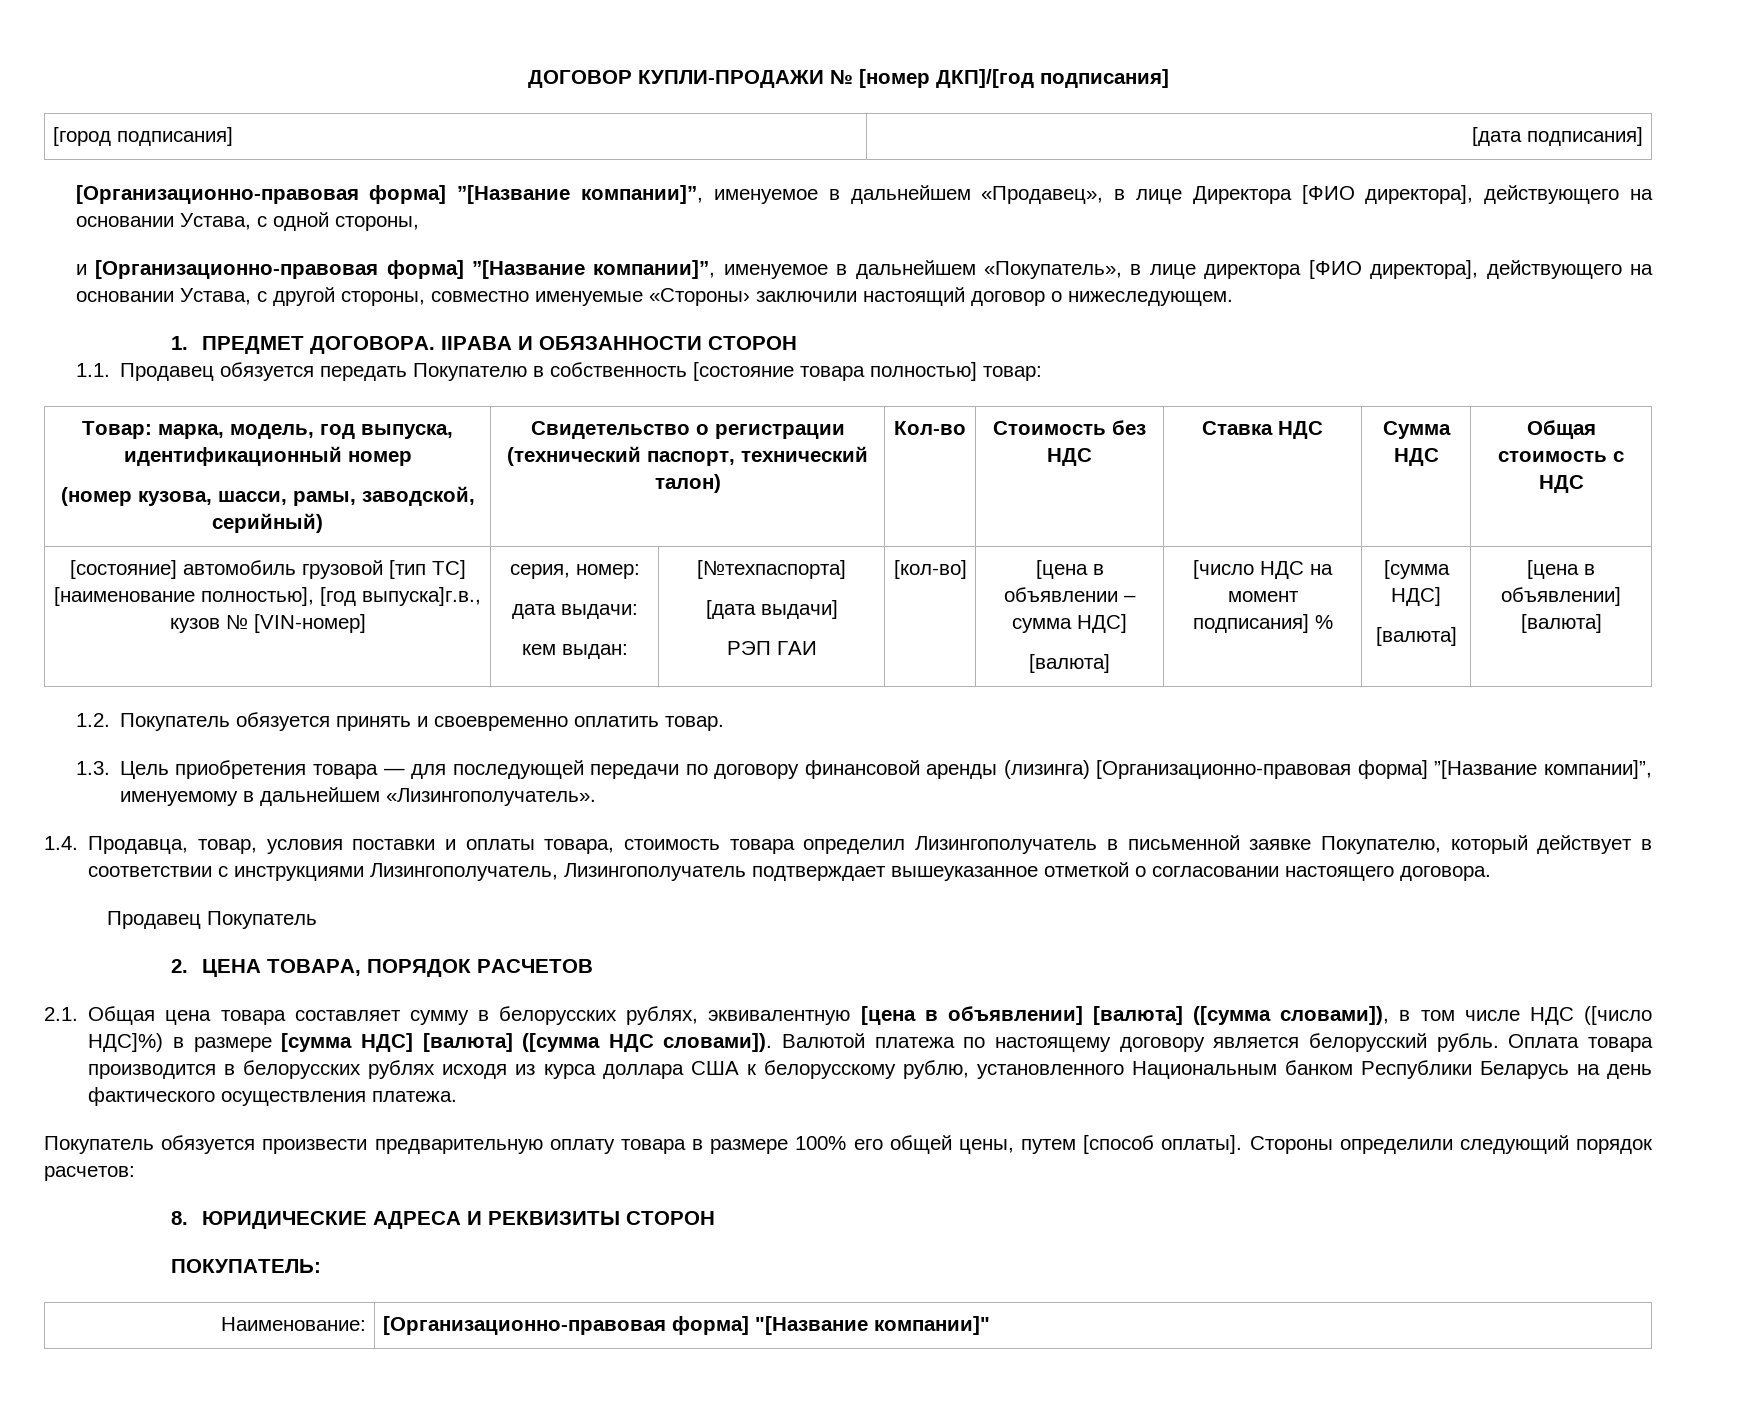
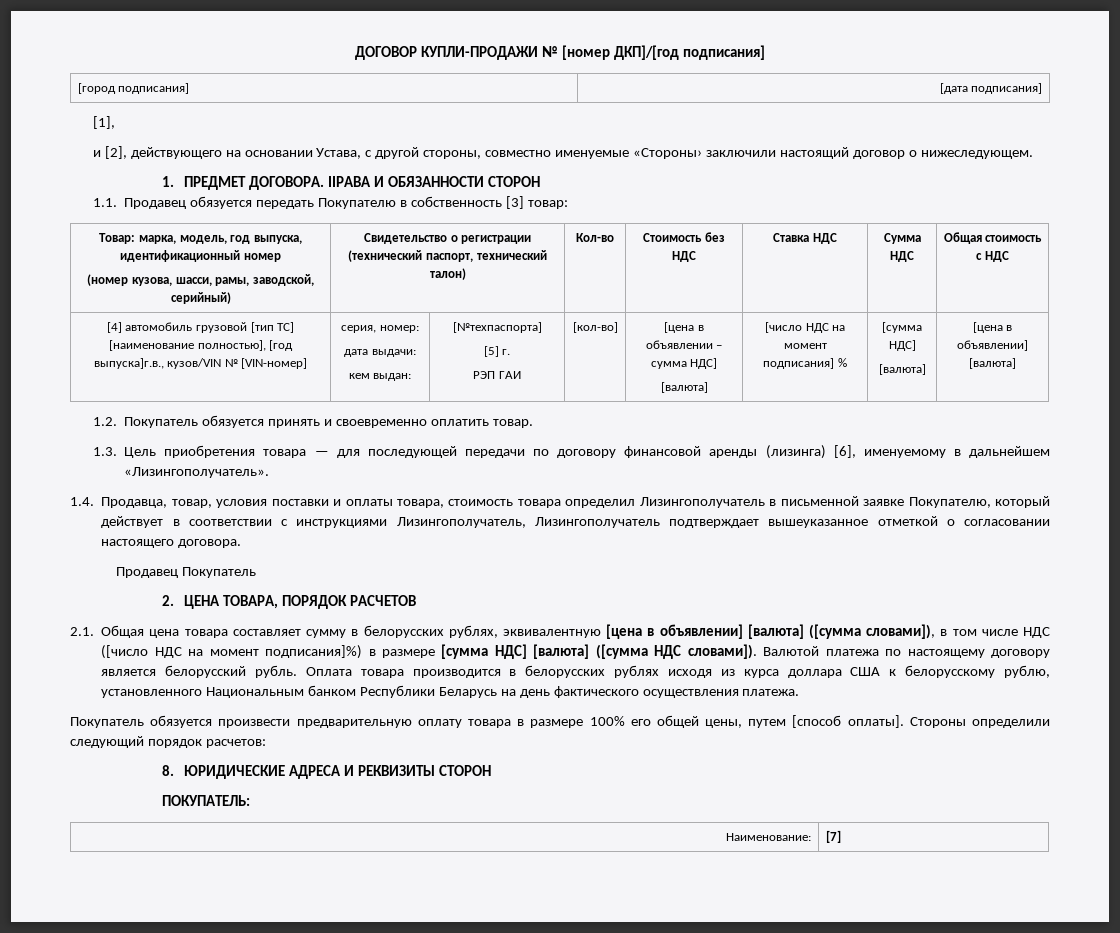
- [Организационно-правовая форма] ”[Название компании]”, именуемое в дальнейшем «Продавец», в лице Директора [ФИО директора], действующего на основании Устава, с одной стороны,
- и [Организационно-правовая форма] ”[Название компании]”, именуемое в дальнейшем «Покупатель», в лице директора [ФИО директора], действующего на основании Устава, с другой стороны, совместно именуемые «Стороны› заключили настоящий договор о нижеследующем.
+ [1],
+ и [2], действующего на основании Устава, с другой стороны, совместно именуемые «Стороны› заключили настоящий договор о нижеследующем.
- 1.1. Продавец обязуется передать Покупателю в собственность [состояние товара полностью] товар:
+ 1.1. Продавец обязуется передать Покупателю в собственность [3] товар:
- [состояние] автомобиль грузовой [тип ТС] [наименование полностью], [год выпуска]г.в., кузов № [VIN-номер]
+ [4] автомобиль грузовой [тип ТС] [наименование полностью], [год выпуска]г.в., кузов/VIN № [VIN-номер]
- [дата выдачи]
+ [5] г.
- 1.3. Цель приобретения товара — для последующей передачи по договору финансовой аренды (лизинга) [Организационно-правовая форма] ”[Название компании]”, именуемому в дальнейшем «Лизингополучатель».
+ 1.3. Цель приобретения товара — для последующей передачи по договору финансовой аренды (лизинга) [6], именуемому в дальнейшем «Лизингополучатель».
- 2.1. Общая цена товара составляет сумму в белорусских рублях, эквивалентную [цена в объявлении] [валюта] ([сумма словами]), в том числе НДС ([число НДС]%) в размере [сумма НДС] [валюта] ([сумма НДС словами]).
+ 2.1. Общая цена товара составляет сумму в белорусских рублях, эквивалентную [цена в объявлении] [валюта] ([сумма словами]), в том числе НДС ([число НДС на момент подписания]%) в размере [сумма НДС] [валюта] ([сумма НДС словами]).
- Наименование: | [Организационно-правовая форма] "[Название компании]"
+ Наименование: | [7]

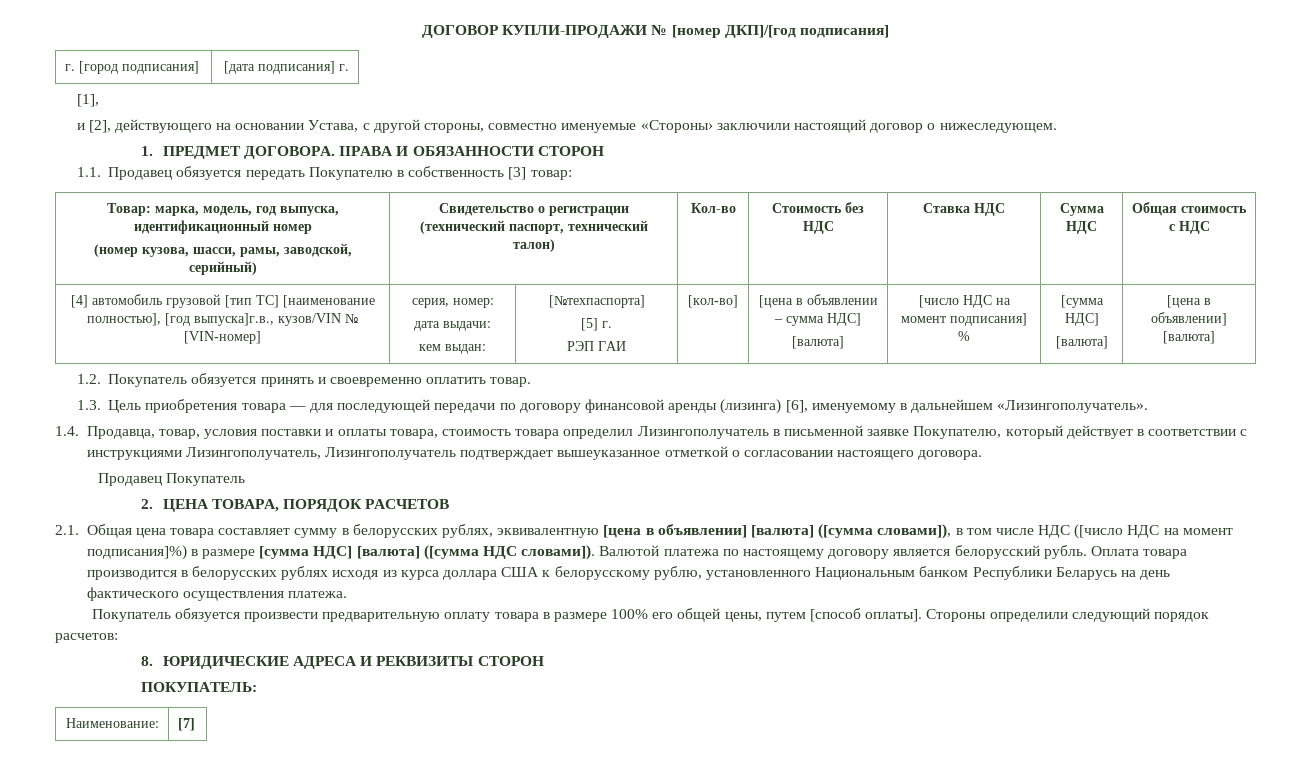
- [город подписания] | [дата подписания]
+ г. [город подписания] | [дата подписания] г.

